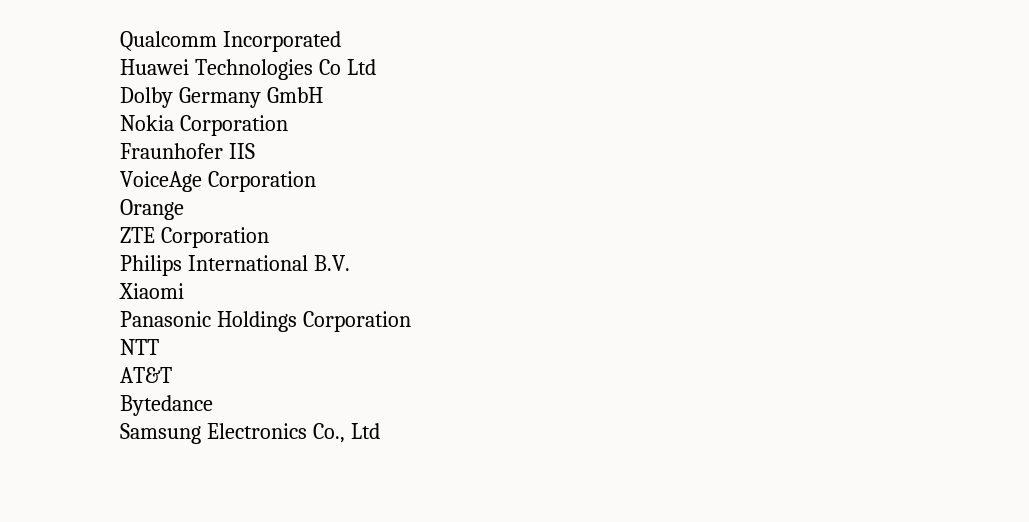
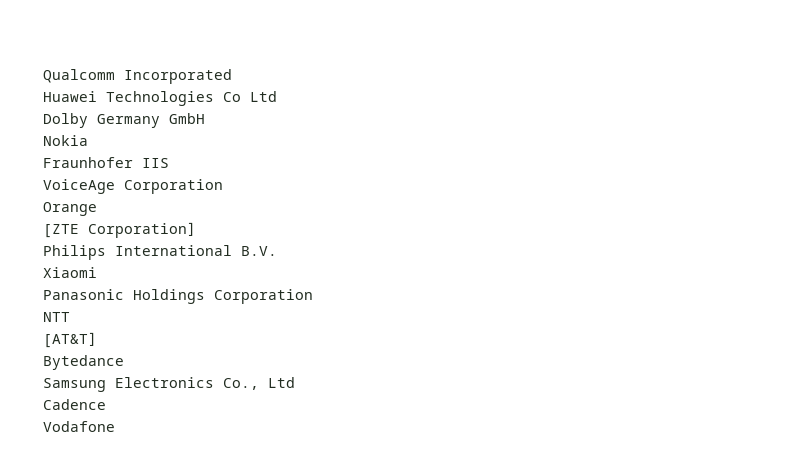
- Nokia Corporation
+ Nokia
- ZTE Corporation
+ [ZTE Corporation]
- AT&T
+ [AT&T]
+ Cadence
+ Vodafone

